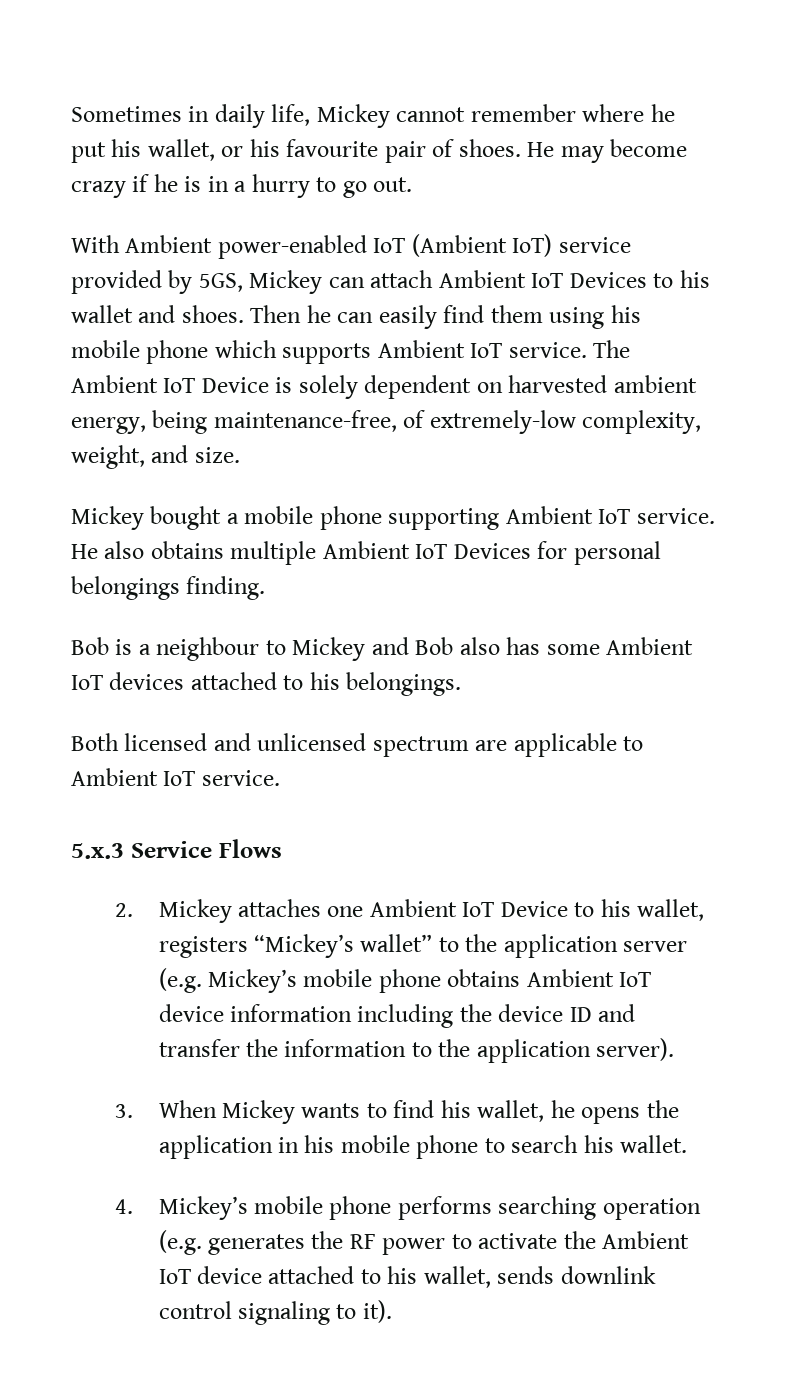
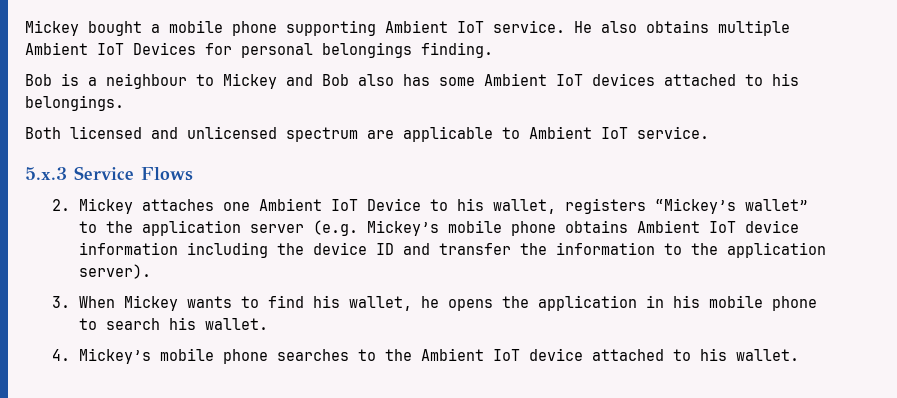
- Sometimes in daily life, Mickey cannot remember where he put his wallet, or his favourite pair of shoes. He may become crazy if he is in a hurry to go out.
- With Ambient power-enabled IoT (Ambient IoT) service provided by 5GS, Mickey can attach Ambient IoT Devices to his wallet and shoes. Then he can easily find them using his mobile phone which supports Ambient IoT service. The Ambient IoT Device is solely dependent on harvested ambient energy, being maintenance-free, of extremely-low complexity, weight, and size.
- 4. Mickey’s mobile phone performs searching operation (e.g. generates the RF power to activate the Ambient IoT device attached to his wallet, sends downlink control signaling to it).
+ 4. Mickey’s mobile phone searches to the Ambient IoT device attached to his wallet.

